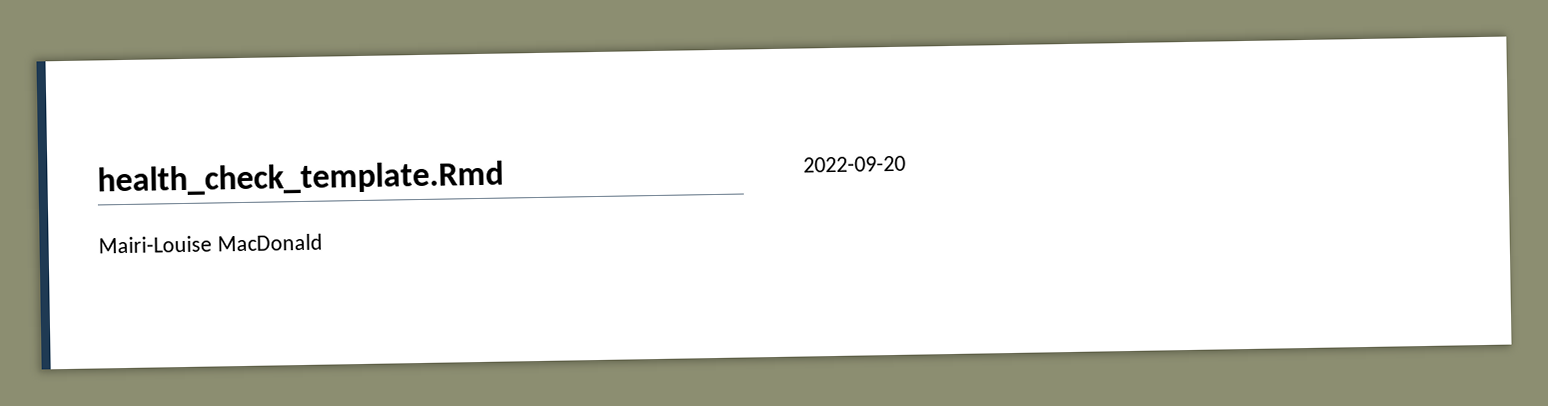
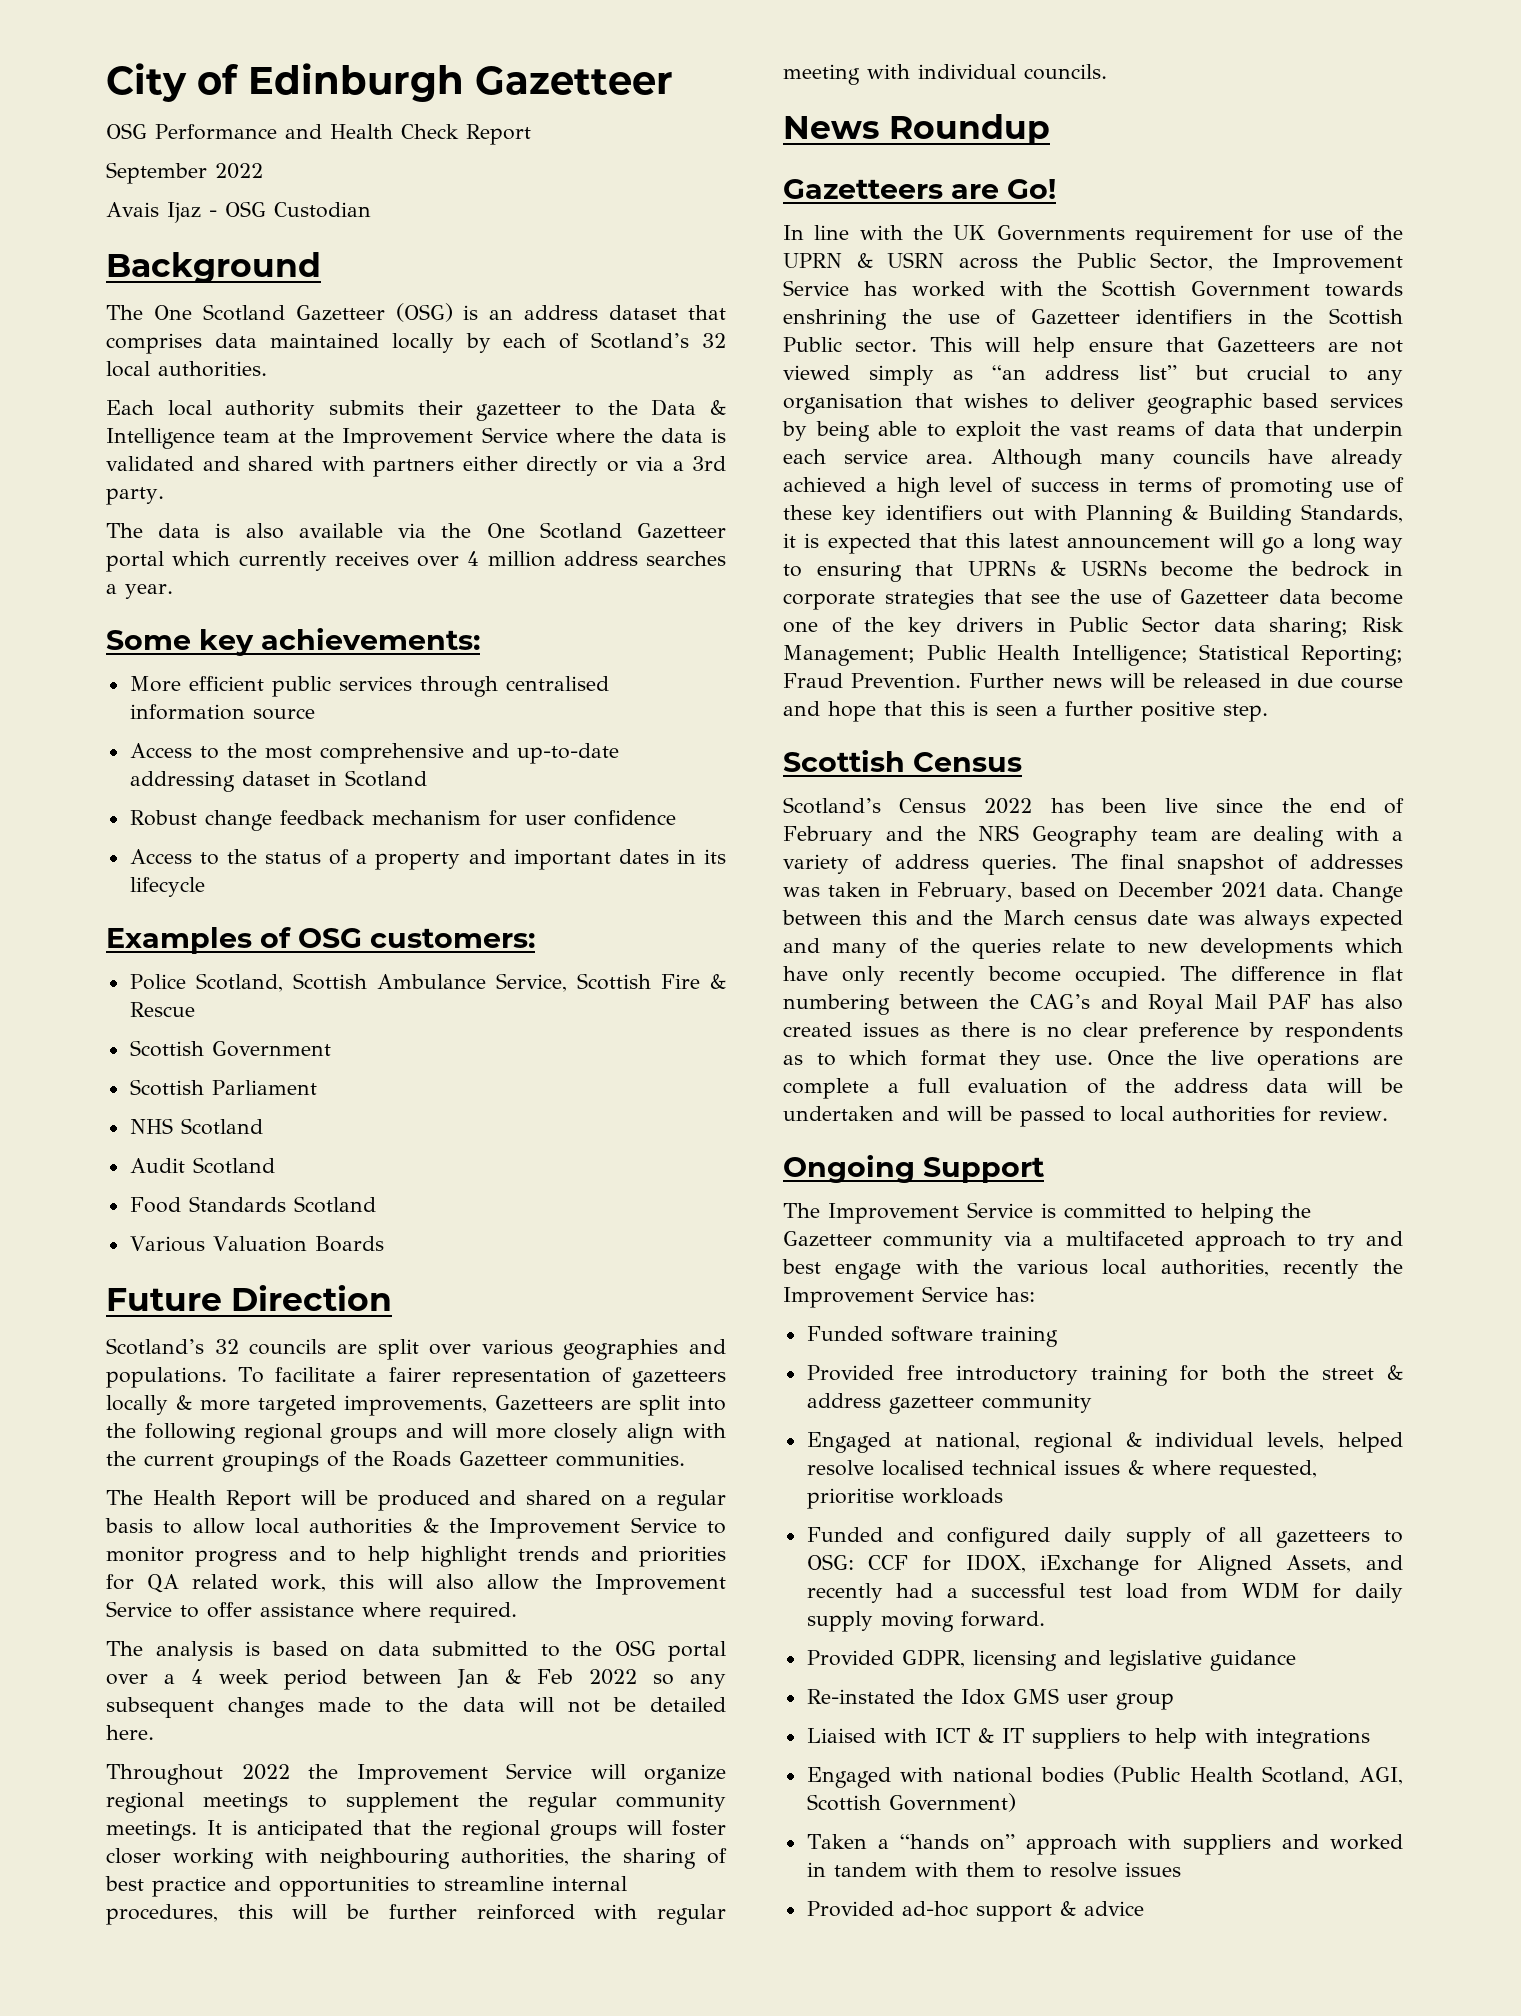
- health_check_template.Rmd
- Mairi-Louise MacDonald
- 2022-09-20
+ City of Edinburgh Gazetteer
+ OSG Performance and Health Check Report
+ September 2022
+ Avais Ijaz - OSG Custodian
+ Background
+ The One Scotland Gazetteer (OSG) is an address dataset that comprises data maintained locally by each of Scotland’s 32 local authorities.
+ Each local authority submits their gazetteer to the Data & Intelligence team at the Improvement Service where the data is validated and shared with partners either directly or via a 3rd party.
+ The data is also available via the One Scotland Gazetteer portal which currently receives over 4 million address searches a year.
+ Some key achievements:
+ More efficient public services through centralised information source
+ Access to the most comprehensive and up-to-date addressing dataset in Scotland
+ Robust change feedback mechanism for user confidence
+ Access to the status of a property and important dates in its lifecycle
+ Examples of OSG customers:
+ Police Scotland, Scottish Ambulance Service, Scottish Fire & Rescue
+ Scottish Government
+ Scottish Parliament
+ NHS Scotland
+ Audit Scotland
+ Food Standards Scotland
+ Various Valuation Boards
+ Future Direction
+ Scotland’s 32 councils are split over various geographies and populations. To facilitate a fairer representation of gazetteers locally & more targeted improvements, Gazetteers are split into the following regional groups and will more closely align with the current groupings of the Roads Gazetteer communities.
+ The Health Report will be produced and shared on a regular basis to allow local authorities & the Improvement Service to monitor progress and to help highlight trends and priorities for QA related work, this will also allow the Improvement Service to offer assistance where required.
+ The analysis is based on data submitted to the OSG portal over a 4 week period between Jan & Feb 2022 so any subsequent changes made to the data will not be detailed here.
+ Throughout 2022 the Improvement Service will organize regional meetings to supplement the regular community meetings. It is anticipated that the regional groups will foster closer working with neighbouring authorities, the sharing of best practice and opportunities to streamline internal procedures, this will be further reinforced with regular meeting with individual councils.
+ News Roundup
+ Gazetteers are Go!
+ In line with the UK Governments requirement for use of the UPRN & USRN across the Public Sector, the Improvement Service has worked with the Scottish Government towards enshrining the use of Gazetteer identifiers in the Scottish Public sector. This will help ensure that Gazetteers are not viewed simply as “an address list” but crucial to any organisation that wishes to deliver geographic based services by being able to exploit the vast reams of data that underpin each service area. Although many councils have already achieved a high level of success in terms of promoting use of these key identifiers out with Planning & Building Standards, it is expected that this latest announcement will go a long way to ensuring that UPRNs & USRNs become the bedrock in corporate strategies that see the use of Gazetteer data become one of the key drivers in Public Sector data sharing; Risk Management; Public Health Intelligence; Statistical Reporting; Fraud Prevention. Further news will be released in due course and hope that this is seen a further positive step.
+ Scottish Census
+ Scotland’s Census 2022 has been live since the end of February and the NRS Geography team are dealing with a variety of address queries. The final snapshot of addresses was taken in February, based on December 2021 data. Change between this and the March census date was always expected and many of the queries relate to new developments which have only recently become occupied. The difference in flat numbering between the CAG’s and Royal Mail PAF has also created issues as there is no clear preference by respondents as to which format they use. Once the live operations are complete a full evaluation of the address data will be undertaken and will be passed to local authorities for review.
+ Ongoing Support
+ The Improvement Service is committed to helping the Gazetteer community via a multifaceted approach to try and best engage with the various local authorities, recently the Improvement Service has:
+ Funded software training
+ Provided free introductory training for both the street & address gazetteer community
+ Engaged at national, regional & individual levels, helped resolve localised technical issues & where requested, prioritise workloads
+ Funded and configured daily supply of all gazetteers to OSG: CCF for IDOX, iExchange for Aligned Assets, and recently had a successful test load from WDM for daily supply moving forward.
+ Provided GDPR, licensing and legislative guidance
+ Re-instated the Idox GMS user group
+ Liaised with ICT & IT suppliers to help with integrations
+ Engaged with national bodies (Public Health Scotland, AGI, Scottish Government)
+ Taken a “hands on” approach with suppliers and worked in tandem with them to resolve issues
+ Provided ad-hoc support & advice

